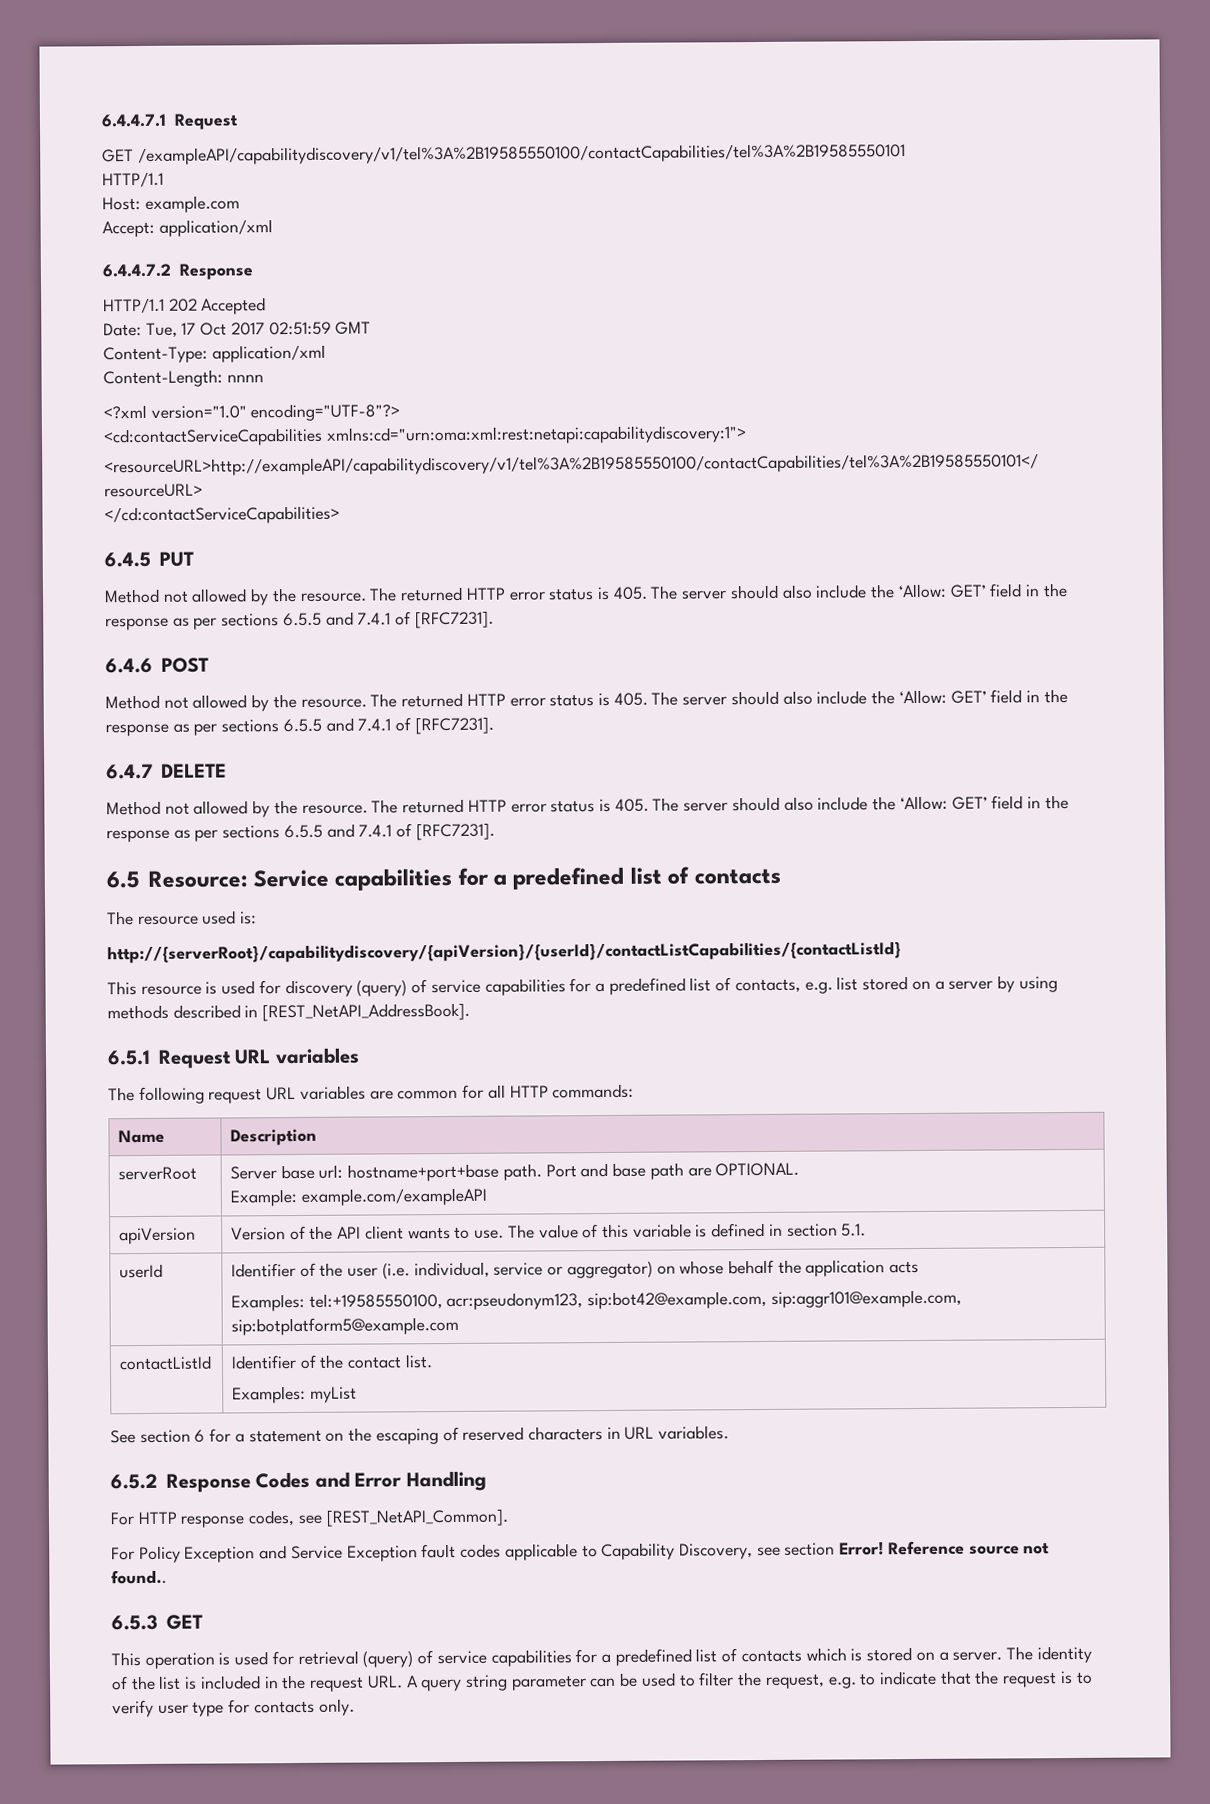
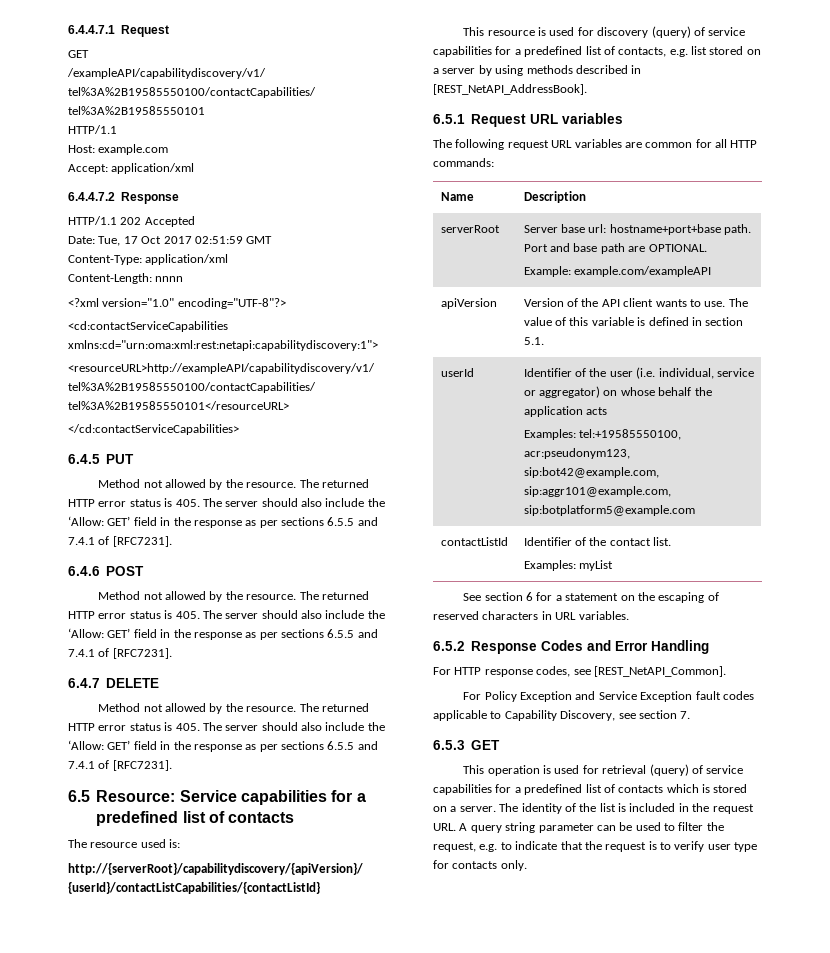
- For Policy Exception and Service Exception fault codes applicable to Capability Discovery, see section Error! Reference source not found..
+ For Policy Exception and Service Exception fault codes applicable to Capability Discovery, see section 7.

